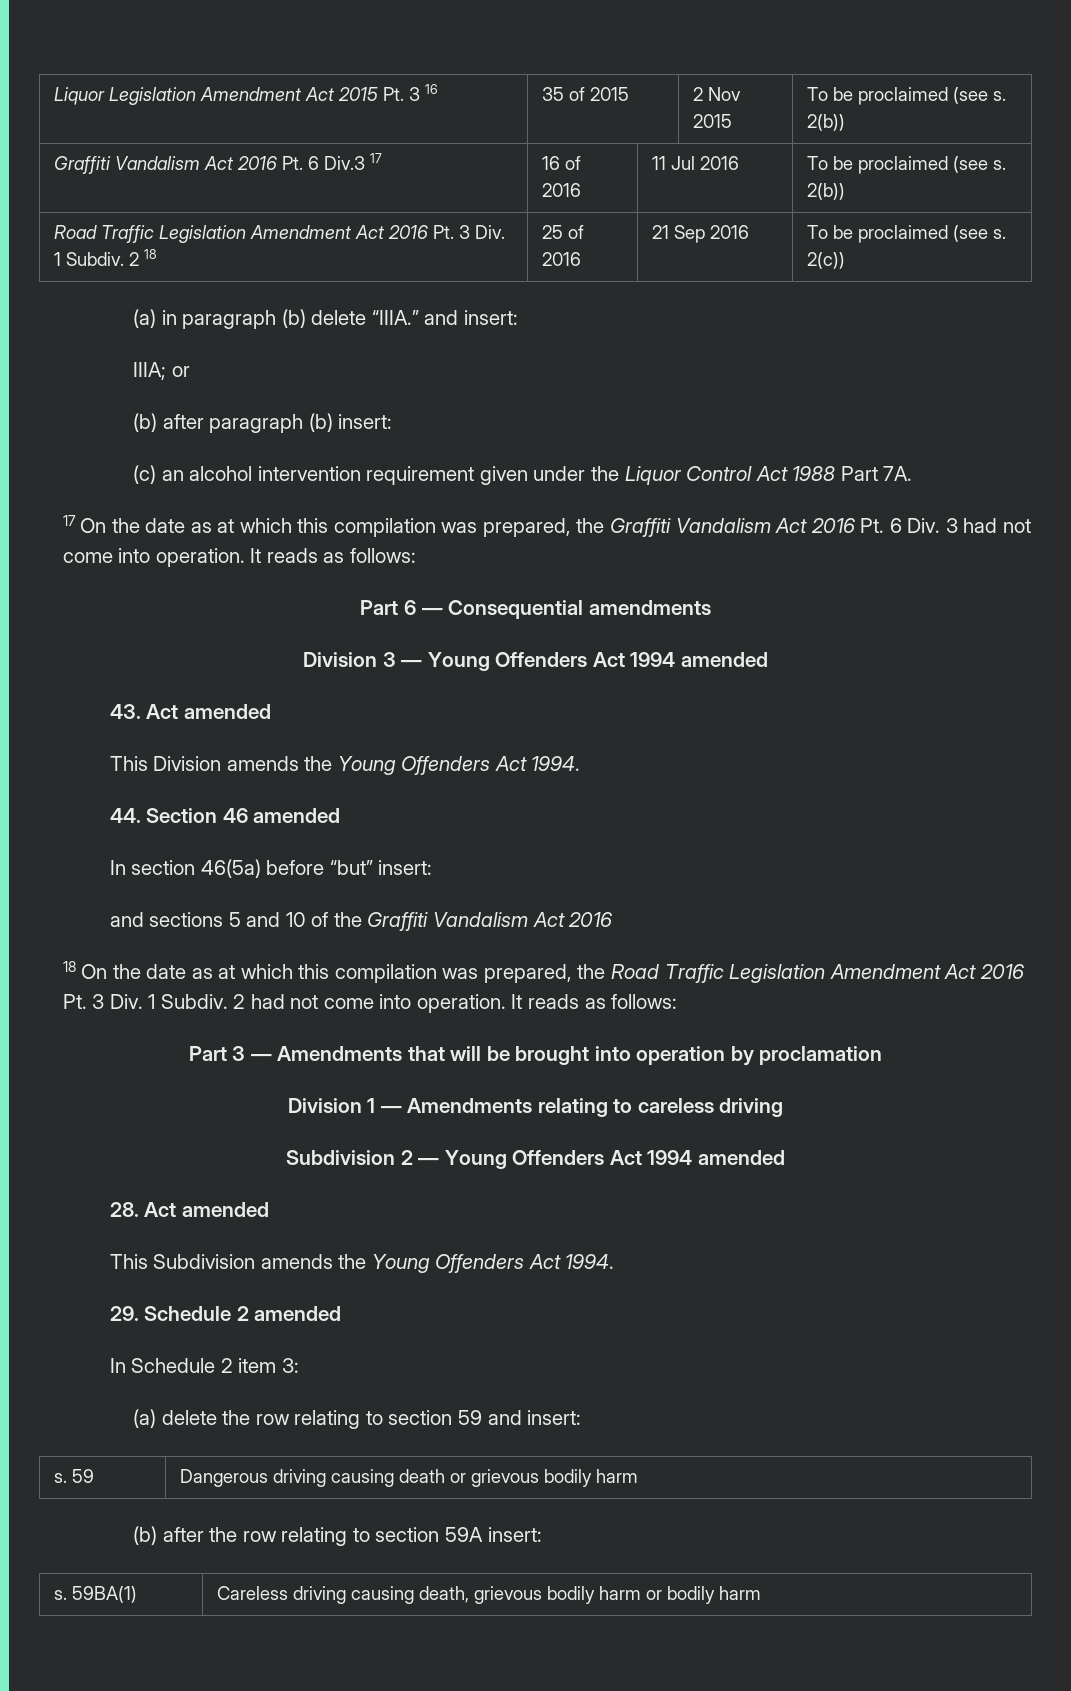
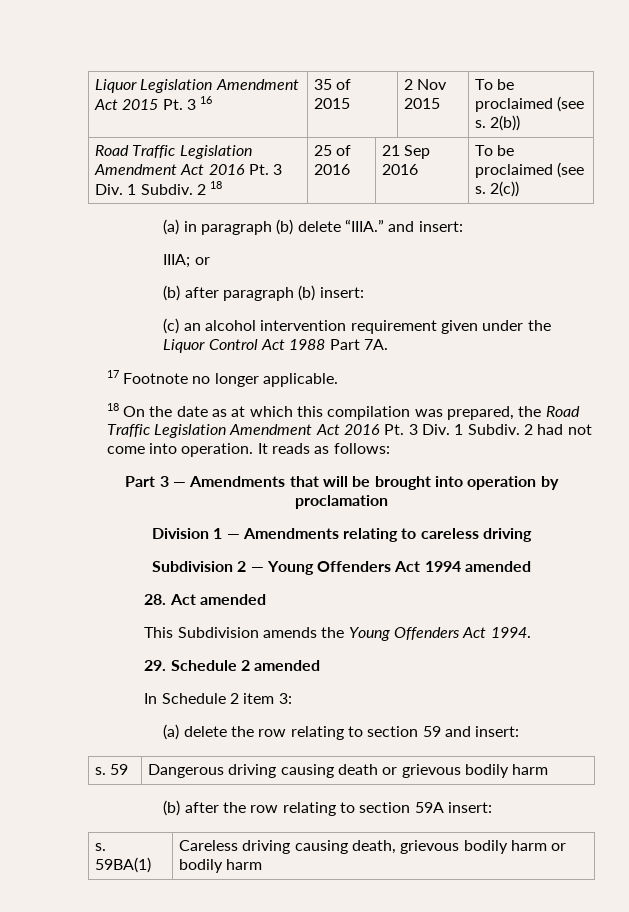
- Graffiti Vandalism Act 2016 Pt. 6 Div.3 17 | 16 of 2016 | 11 Jul 2016 | To be proclaimed (see s. 2(b))
- 17 On the date as at which this compilation was prepared, the Graffiti Vandalism Act 2016 Pt. 6 Div. 3 had not come into operation. It reads as follows:
- Part 6 — Consequential amendments
- Division 3 — Young Offenders Act 1994 amended
- 43. Act amended
- This Division amends the Young Offenders Act 1994.
- 44. Section 46 amended
- In section 46(5a) before “but” insert:
- and sections 5 and 10 of the Graffiti Vandalism Act 2016
+ 17 Footnote no longer applicable.

